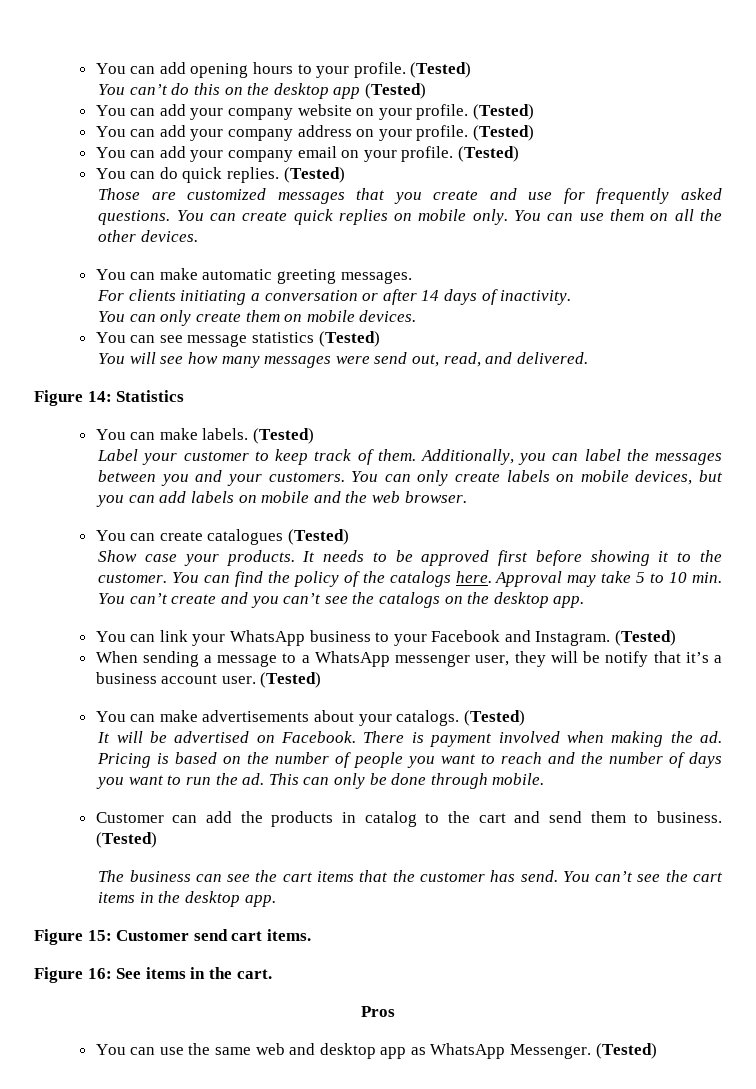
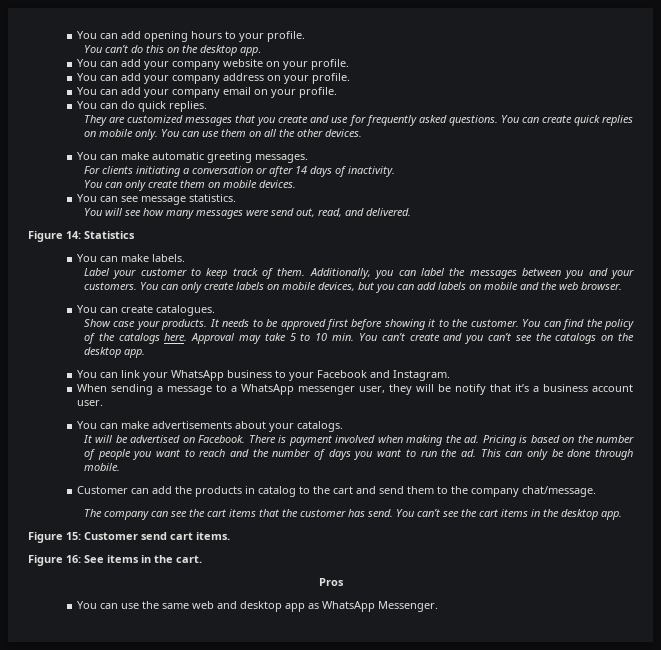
- You can add opening hours to your profile. (Tested)
+ You can add opening hours to your profile.
- You can’t do this on the desktop app (Tested)
+ You can’t do this on the desktop app.
- You can add your company website on your profile. (Tested)
+ You can add your company website on your profile.
- You can add your company address on your profile. (Tested)
+ You can add your company address on your profile.
- You can add your company email on your profile. (Tested)
+ You can add your company email on your profile.
- You can do quick replies. (Tested)
- Those are customized messages that you create and use for frequently asked questions.
+ You can do quick replies.
+ They are customized messages that you create and use for frequently asked questions.
- You can see message statistics (Tested)
+ You can see message statistics.
- You can make labels. (Tested)
+ You can make labels.
- You can create catalogues (Tested)
+ You can create catalogues.
- You can link your WhatsApp business to your Facebook and Instagram. (Tested)
+ You can link your WhatsApp business to your Facebook and Instagram.
- When sending a message to a WhatsApp messenger user, they will be notify that it’s a business account user. (Tested)
+ When sending a message to a WhatsApp messenger user, they will be notify that it’s a business account user.
- You can make advertisements about your catalogs. (Tested)
+ You can make advertisements about your catalogs.
- Customer can add the products in catalog to the cart and send them to business. (Tested)
+ Customer can add the products in catalog to the cart and send them to the company chat/message.
- The business can see the cart items that the customer has send.
+ The company can see the cart items that the customer has send.
- You can use the same web and desktop app as WhatsApp Messenger. (Tested)
+ You can use the same web and desktop app as WhatsApp Messenger.

